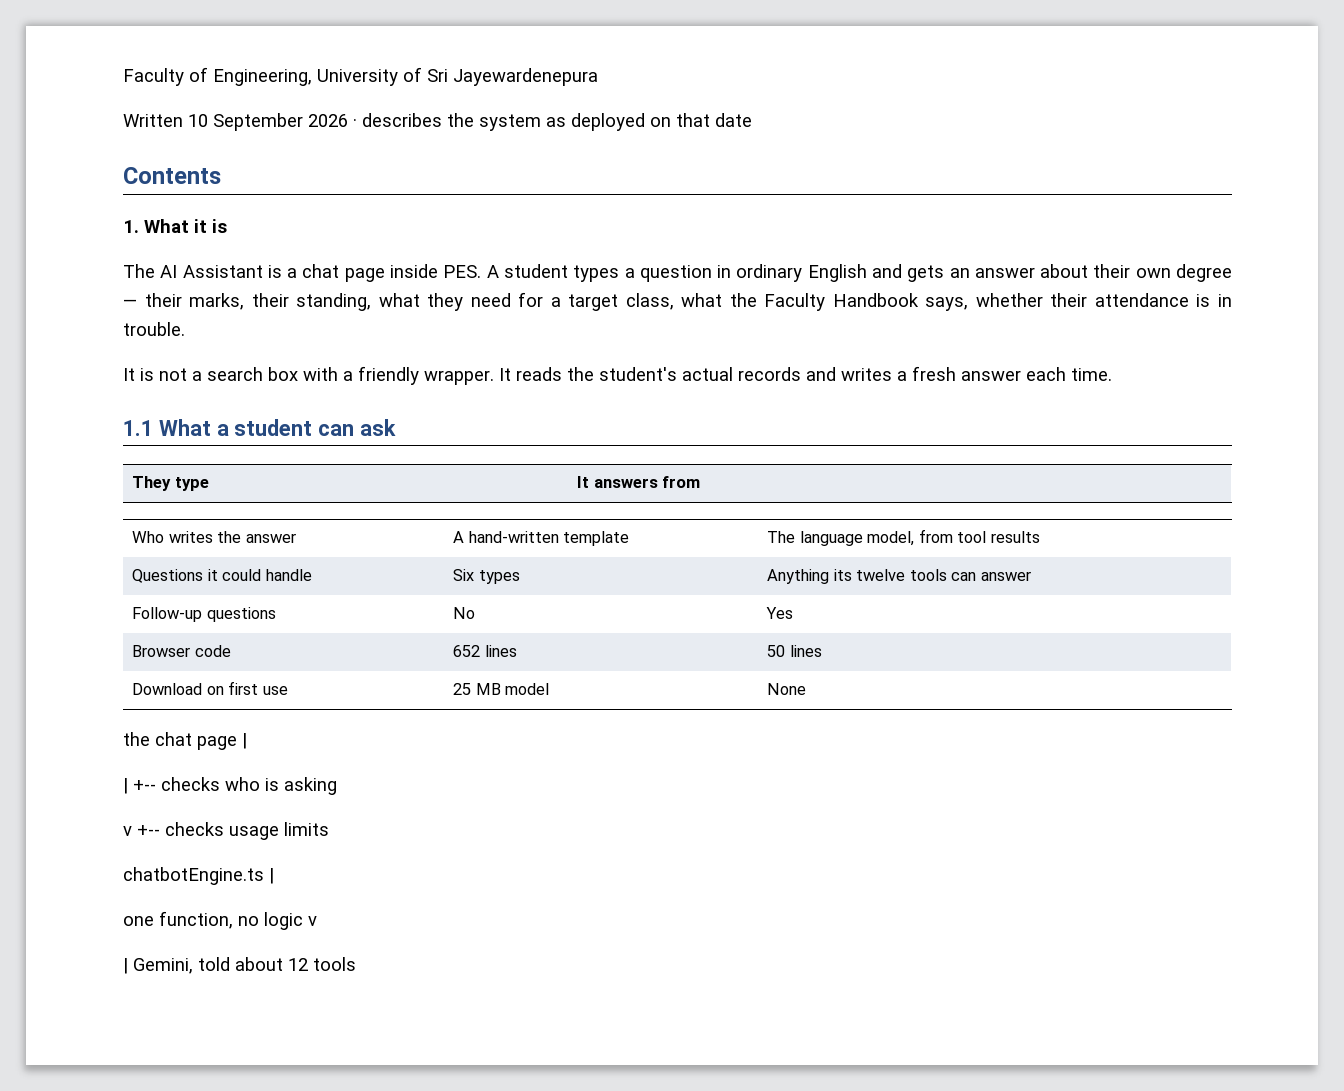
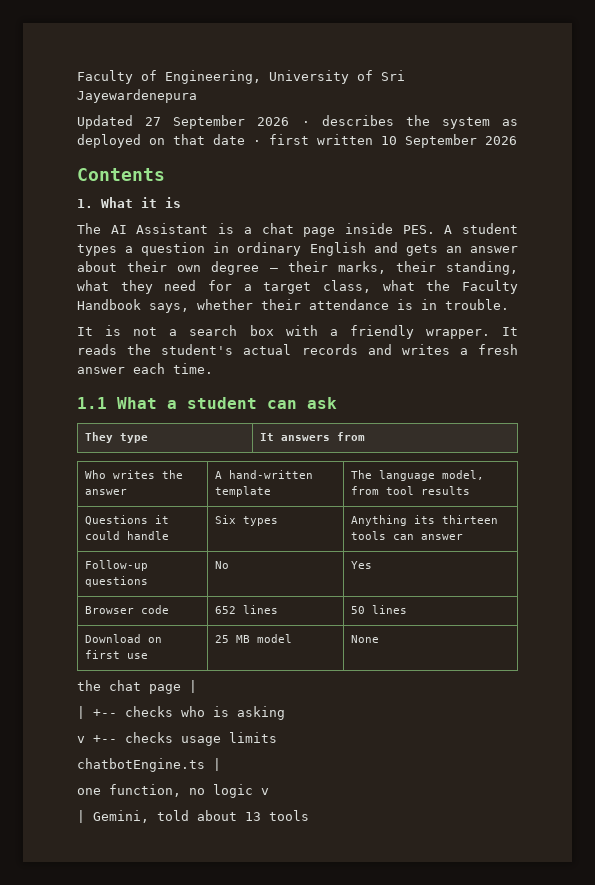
- Written 10 September 2026 · describes the system as deployed on that date
+ Updated 27 September 2026 · describes the system as deployed on that date · first written 10 September 2026
- Questions it could handle | Six types | Anything its twelve tools can answer
+ Questions it could handle | Six types | Anything its thirteen tools can answer
- | Gemini, told about 12 tools
+ | Gemini, told about 13 tools

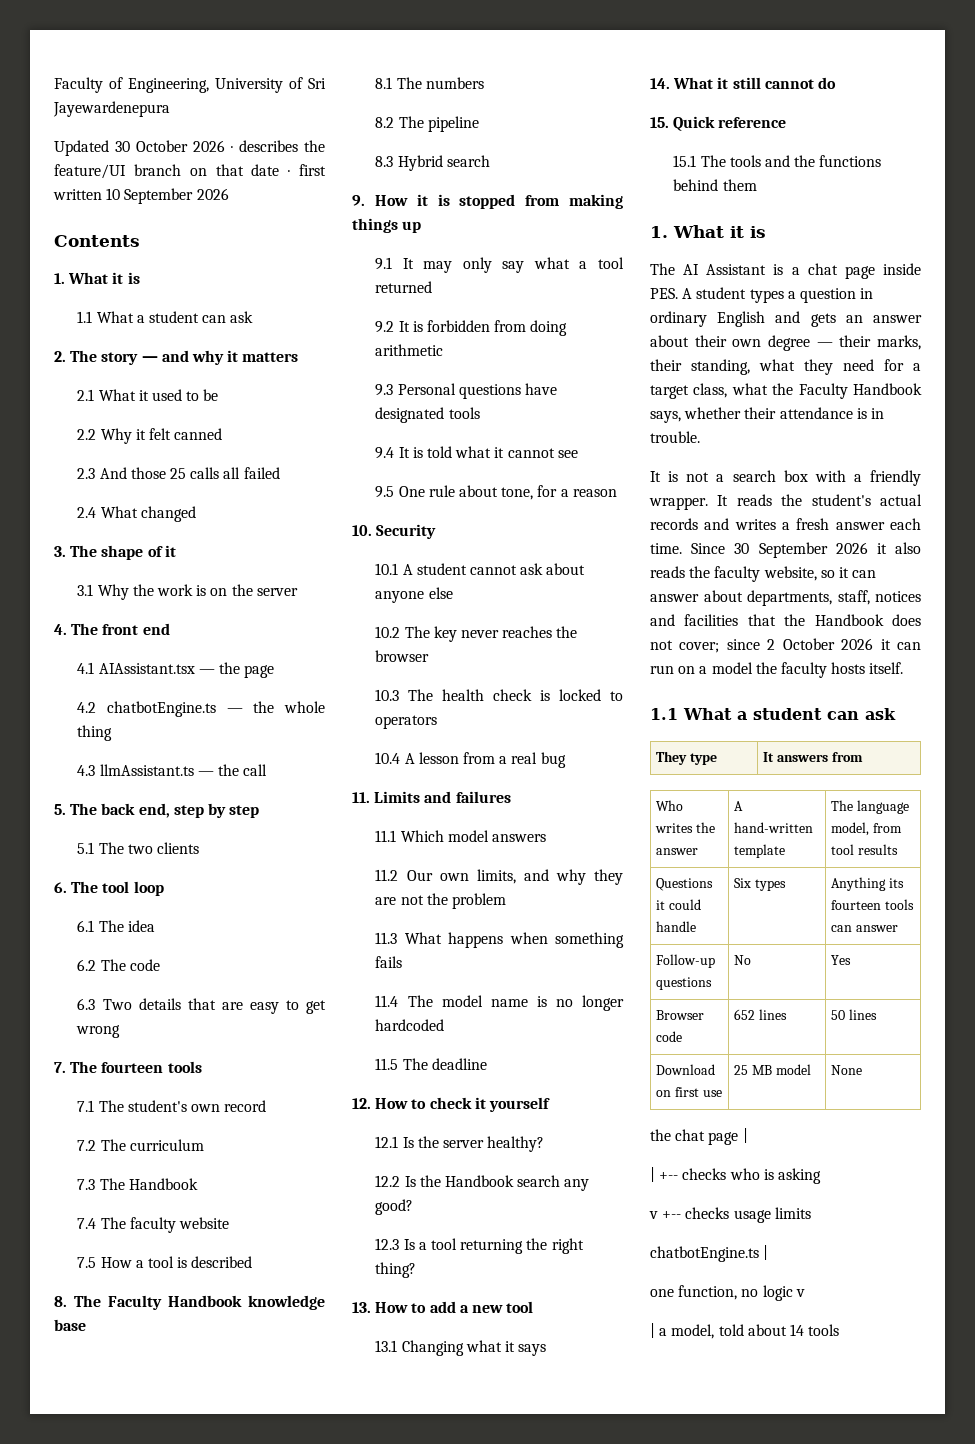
- Updated 27 September 2026 · describes the system as deployed on that date · first written 10 September 2026
+ Updated 30 October 2026 · describes the feature/UI branch on that date · first written 10 September 2026
  Contents
+ 1. What it is
+ 1.1 What a student can ask
+ 2. The story — and why it matters
+ 2.1 What it used to be
+ 2.2 Why it felt canned
+ 2.3 And those 25 calls all failed
+ 2.4 What changed
+ 3. The shape of it
+ 3.1 Why the work is on the server
+ 4. The front end
+ 4.1 AIAssistant.tsx — the page
+ 4.2 chatbotEngine.ts — the whole thing
+ 4.3 llmAssistant.ts — the call
+ 5. The back end, step by step
+ 5.1 The two clients
+ 6. The tool loop
+ 6.1 The idea
+ 6.2 The code
+ 6.3 Two details that are easy to get wrong
+ 7. The fourteen tools
+ 7.1 The student's own record
+ 7.2 The curriculum
+ 7.3 The Handbook
+ 7.4 The faculty website
+ 7.5 How a tool is described
+ 8. The Faculty Handbook knowledge base
+ 8.1 The numbers
+ 8.2 The pipeline
+ 8.3 Hybrid search
+ 9. How it is stopped from making things up
+ 9.1 It may only say what a tool returned
+ 9.2 It is forbidden from doing arithmetic
+ 9.3 Personal questions have designated tools
+ 9.4 It is told what it cannot see
+ 9.5 One rule about tone, for a reason
+ 10. Security
+ 10.1 A student cannot ask about anyone else
+ 10.2 The key never reaches the browser
+ 10.3 The health check is locked to operators
+ 10.4 A lesson from a real bug
+ 11. Limits and failures
+ 11.1 Which model answers
+ 11.2 Our own limits, and why they are not the problem
+ 11.3 What happens when something fails
+ 11.4 The model name is no longer hardcoded
+ 11.5 The deadline
+ 12. How to check it yourself
+ 12.1 Is the server healthy?
+ 12.2 Is the Handbook search any good?
+ 12.3 Is a tool returning the right thing?
+ 13. How to add a new tool
+ 13.1 Changing what it says
+ 14. What it still cannot do
+ 15. Quick reference
+ 15.1 The tools and the functions behind them
+ Since 30 September 2026 it also reads the faculty website, so it can answer about departments, staff, notices and facilities that the Handbook does not cover; since 2 October 2026 it can run on a model the faculty hosts itself.
- Questions it could handle | Six types | Anything its thirteen tools can answer
+ Questions it could handle | Six types | Anything its fourteen tools can answer
- | Gemini, told about 13 tools
+ | a model, told about 14 tools

